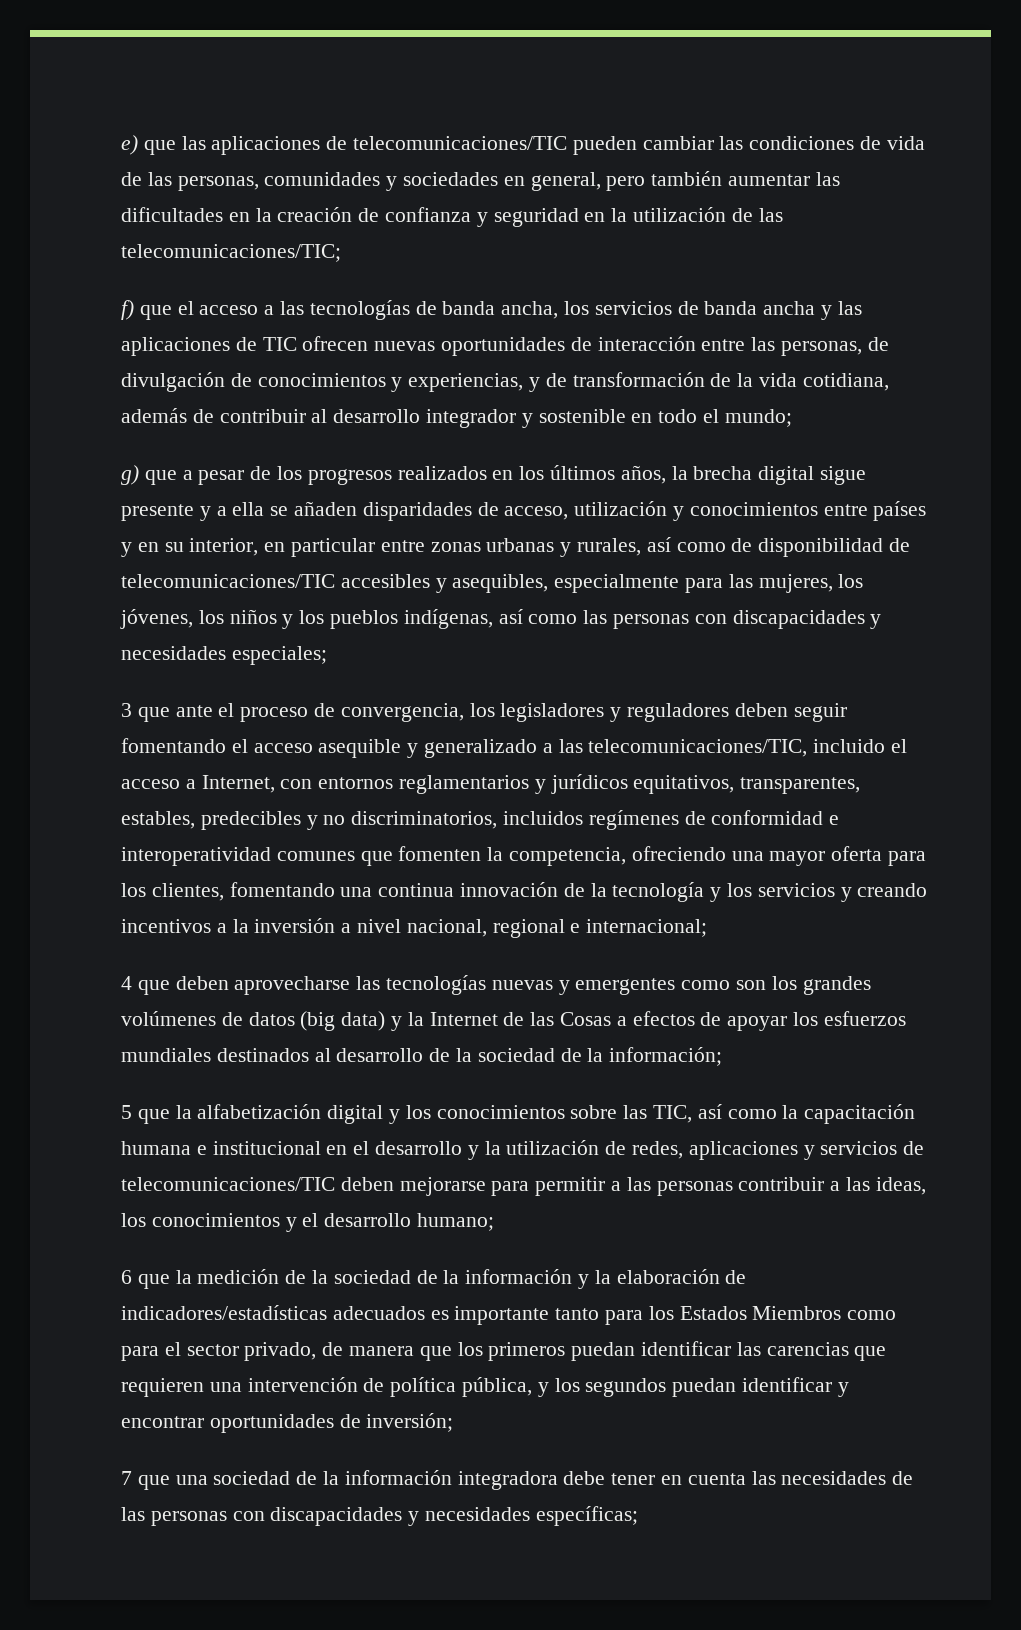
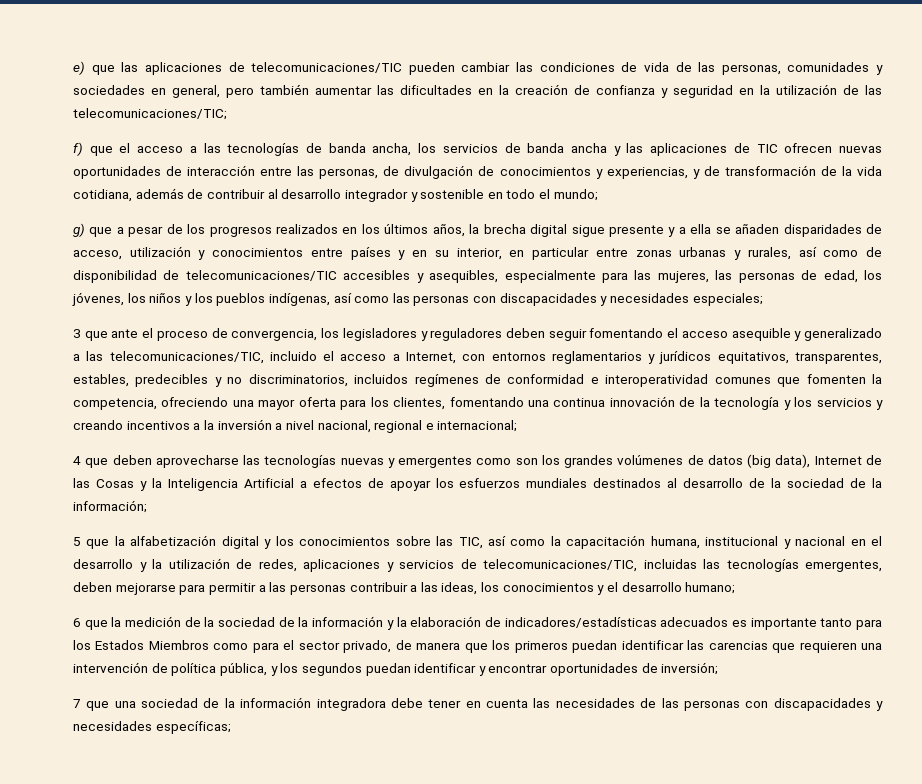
- g) que a pesar de los progresos realizados en los últimos años, la brecha digital sigue presente y a ella se añaden disparidades de acceso, utilización y conocimientos entre países y en su interior, en particular entre zonas urbanas y rurales, así como de disponibilidad de telecomunicaciones/TIC accesibles y asequibles, especialmente para las mujeres, los jóvenes, los niños y los pueblos indígenas, así como las personas con discapacidades y necesidades especiales;
+ g) que a pesar de los progresos realizados en los últimos años, la brecha digital sigue presente y a ella se añaden disparidades de acceso, utilización y conocimientos entre países y en su interior, en particular entre zonas urbanas y rurales, así como de disponibilidad de telecomunicaciones/TIC accesibles y asequibles, especialmente para las mujeres, las personas de edad, los jóvenes, los niños y los pueblos indígenas, así como las personas con discapacidades y necesidades especiales;
- 4 que deben aprovecharse las tecnologías nuevas y emergentes como son los grandes volúmenes de datos (big data) y la Internet de las Cosas a efectos de apoyar los esfuerzos mundiales destinados al desarrollo de la sociedad de la información;
+ 4 que deben aprovecharse las tecnologías nuevas y emergentes como son los grandes volúmenes de datos (big data), Internet de las Cosas y la Inteligencia Artificial a efectos de apoyar los esfuerzos mundiales destinados al desarrollo de la sociedad de la información;
- 5 que la alfabetización digital y los conocimientos sobre las TIC, así como la capacitación humana e institucional en el desarrollo y la utilización de redes, aplicaciones y servicios de telecomunicaciones/TIC deben mejorarse para permitir a las personas contribuir a las ideas, los conocimientos y el desarrollo humano;
+ 5 que la alfabetización digital y los conocimientos sobre las TIC, así como la capacitación humana, institucional y nacional en el desarrollo y la utilización de redes, aplicaciones y servicios de telecomunicaciones/TIC, incluidas las tecnologías emergentes, deben mejorarse para permitir a las personas contribuir a las ideas, los conocimientos y el desarrollo humano;

